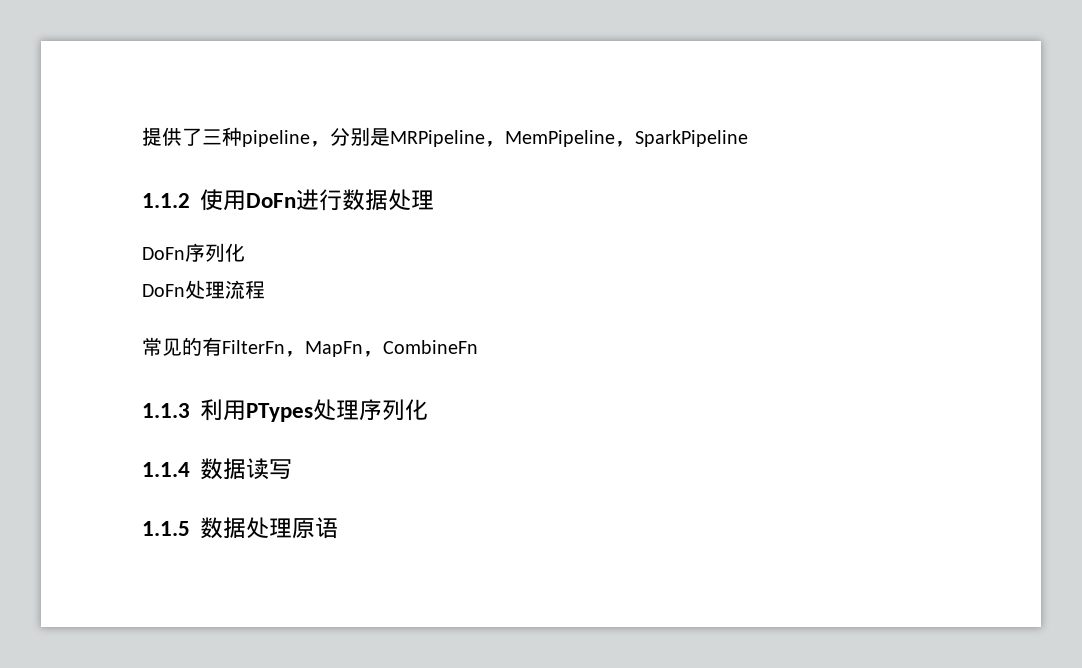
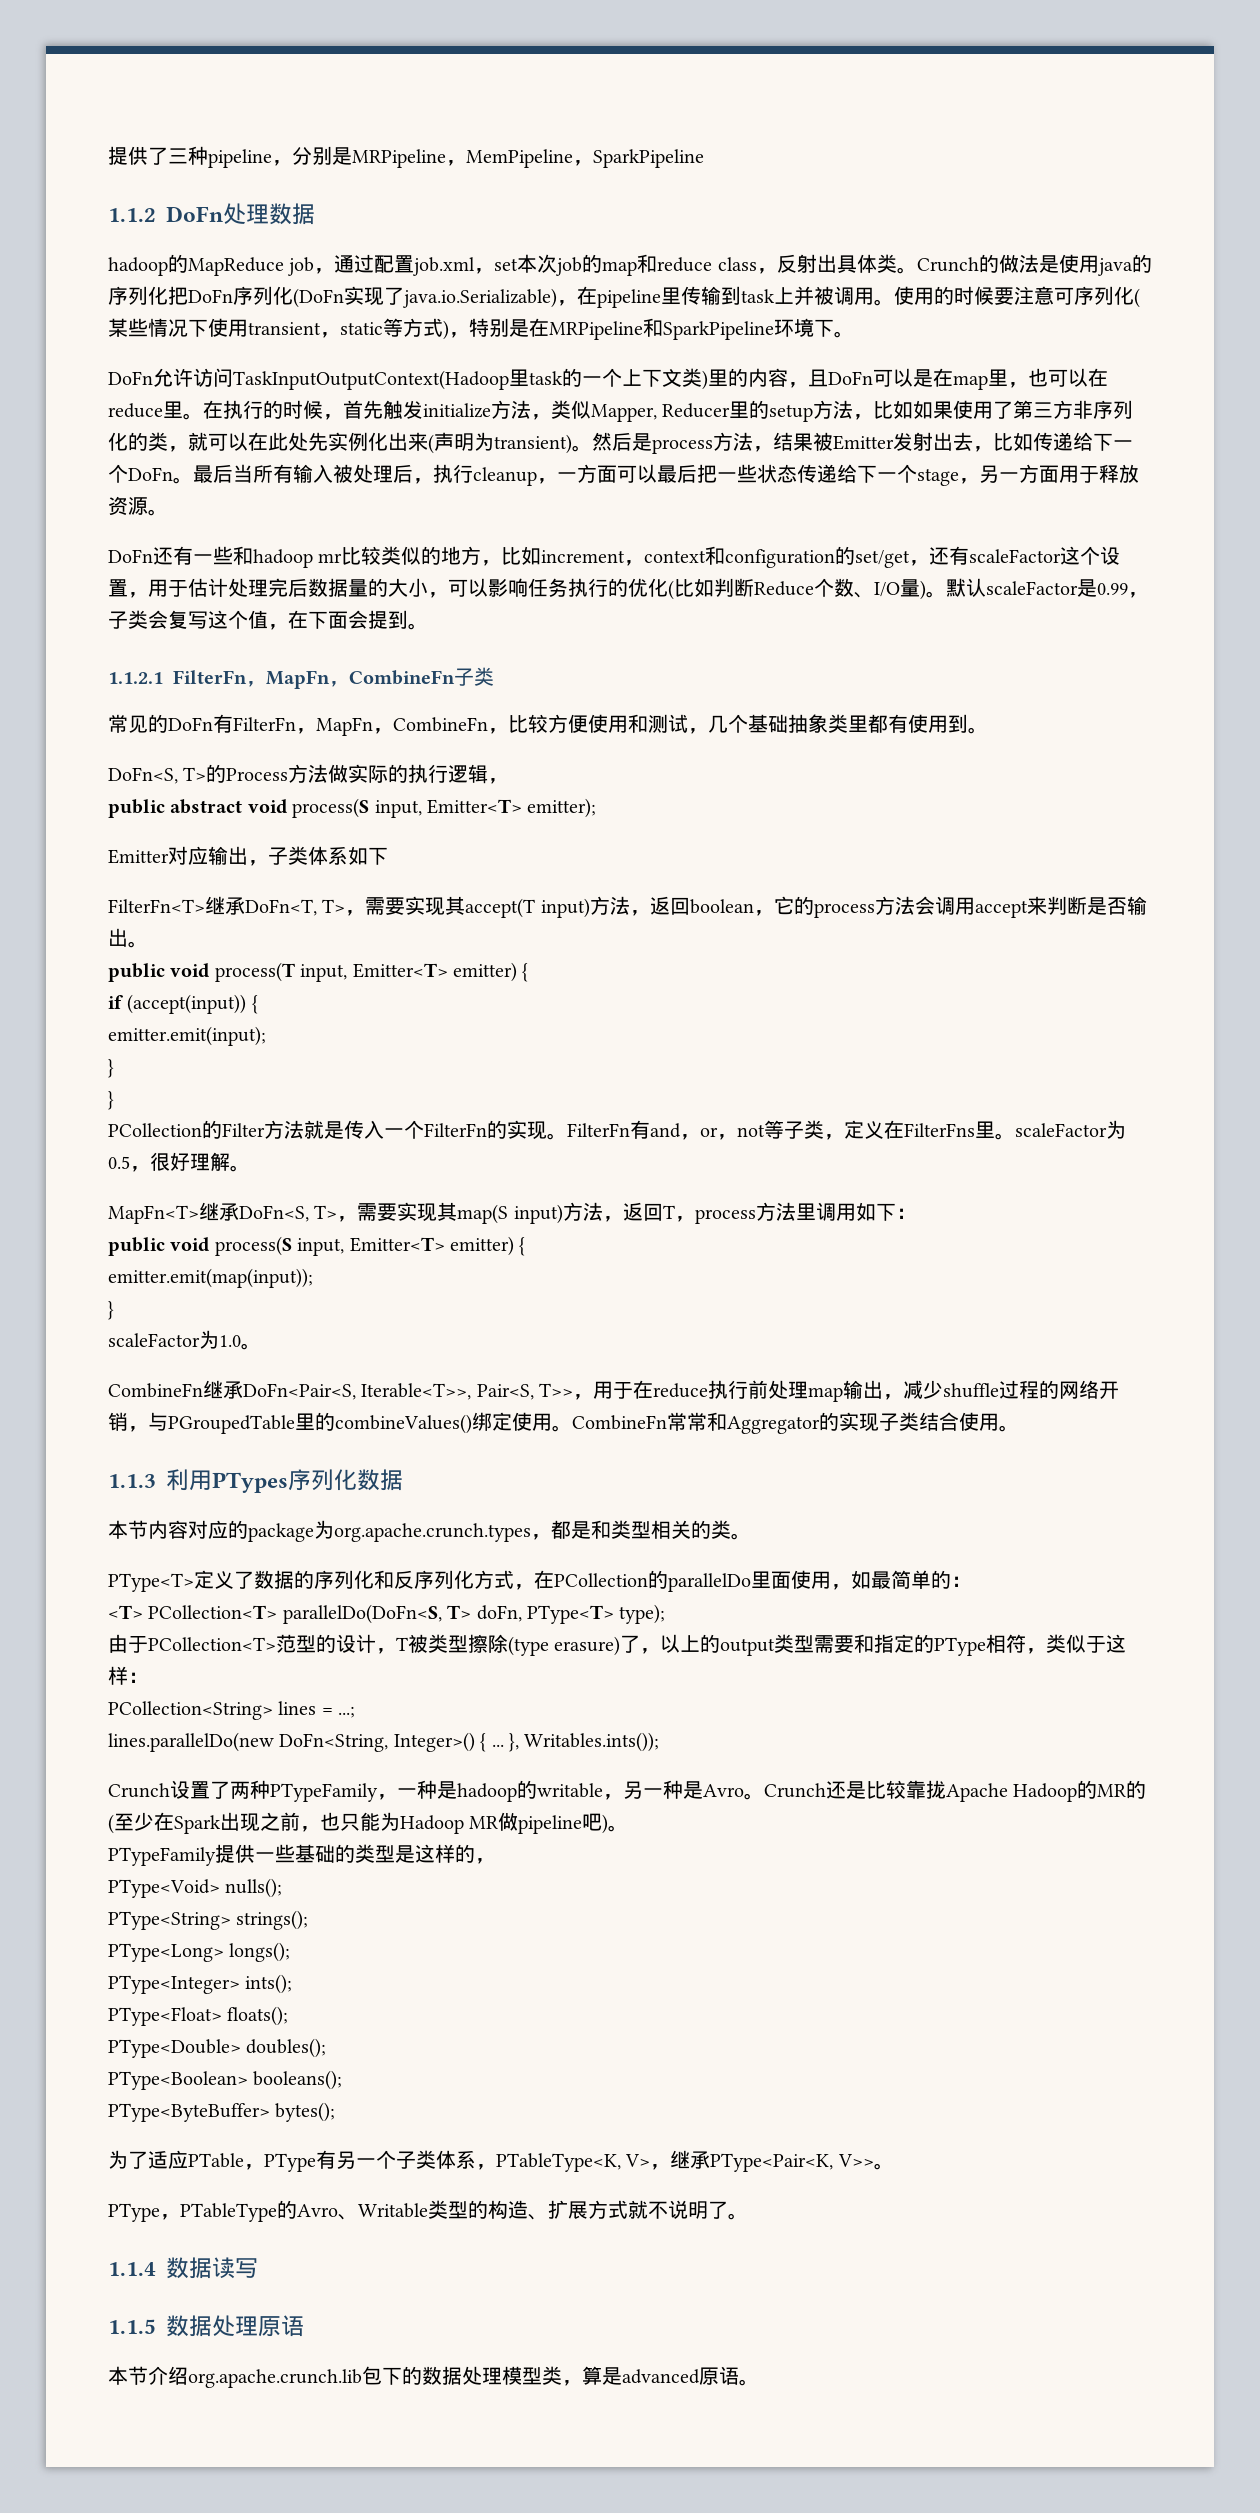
- 1.1.2使用DoFn进行数据处理
- DoFn序列化
- DoFn处理流程
+ 1.1.2 DoFn处理数据
+ hadoop的MapReduce job，通过配置job.xml，set本次job的map和reduce class，反射出具体类。Crunch的做法是使用java的序列化把DoFn序列化(DoFn实现了java.io.Serializable)，在pipeline里传输到task上并被调用。使用的时候要注意可序列化(某些情况下使用transient，static等方式)，特别是在MRPipeline和SparkPipeline环境下。
+ DoFn允许访问TaskInputOutputContext(Hadoop里task的一个上下文类)里的内容，且DoFn可以是在map里，也可以在reduce里。在执行的时候，首先触发initialize方法，类似Mapper, Reducer里的setup方法，比如如果使用了第三方非序列化的类，就可以在此处先实例化出来(声明为transient)。然后是process方法，结果被Emitter发射出去，比如传递给下一个DoFn。最后当所有输入被处理后，执行cleanup，一方面可以最后把一些状态传递给下一个stage，另一方面用于释放资源。
+ DoFn还有一些和hadoop mr比较类似的地方，比如increment，context和configuration的set/get，还有scaleFactor这个设置，用于估计处理完后数据量的大小，可以影响任务执行的优化(比如判断Reduce个数、I/O量)。默认scaleFactor是0.99，子类会复写这个值，在下面会提到。
+ 1.1.2.1 FilterFn，MapFn，CombineFn子类
- 常见的有FilterFn，MapFn，CombineFn
+ 常见的DoFn有FilterFn，MapFn，CombineFn，比较方便使用和测试，几个基础抽象类里都有使用到。
+ DoFn<S, T>的Process方法做实际的执行逻辑，
+ public abstract void process(S input, Emitter<T> emitter);
+ Emitter对应输出，子类体系如下
+ FilterFn<T>继承DoFn<T, T>，需要实现其accept(T input)方法，返回boolean，它的process方法会调用accept来判断是否输出。
+ public void process(T input, Emitter<T> emitter) {
+ if (accept(input)) {
+ emitter.emit(input);
+ }
+ }
+ PCollection的Filter方法就是传入一个FilterFn的实现。FilterFn有and，or，not等子类，定义在FilterFns里。scaleFactor为0.5，很好理解。
+ MapFn<T>继承DoFn<S, T>，需要实现其map(S input)方法，返回T，process方法里调用如下：
+ public void process(S input, Emitter<T> emitter) {
+ emitter.emit(map(input));
+ }
+ scaleFactor为1.0。
+ CombineFn继承DoFn<Pair<S, Iterable<T>>, Pair<S, T>>，用于在reduce执行前处理map输出，减少shuffle过程的网络开销，与PGroupedTable里的combineValues()绑定使用。CombineFn常常和Aggregator的实现子类结合使用。
- 1.1.3利用PTypes处理序列化
+ 1.1.3利用PTypes序列化数据
+ 本节内容对应的package为org.apache.crunch.types，都是和类型相关的类。
+ PType<T>定义了数据的序列化和反序列化方式，在PCollection的parallelDo里面使用，如最简单的：
+ <T> PCollection<T> parallelDo(DoFn<S, T> doFn, PType<T> type);
+ 由于PCollection<T>范型的设计，T被类型擦除(type erasure)了，以上的output类型需要和指定的PType相符，类似于这样：
+ PCollection<String> lines = ...;
+ lines.parallelDo(new DoFn<String, Integer>() { ... }, Writables.ints());
+ Crunch设置了两种PTypeFamily，一种是hadoop的writable，另一种是Avro。Crunch还是比较靠拢Apache Hadoop的MR的(至少在Spark出现之前，也只能为Hadoop MR做pipeline吧)。
+ PTypeFamily提供一些基础的类型是这样的，
+ PType<Void> nulls();
+ PType<String> strings();
+ PType<Long> longs();
+ PType<Integer> ints();
+ PType<Float> floats();
+ PType<Double> doubles();
+ PType<Boolean> booleans();
+ PType<ByteBuffer> bytes();
+ 为了适应PTable，PType有另一个子类体系，PTableType<K, V>，继承PType<Pair<K, V>>。
+ PType，PTableType的Avro、Writable类型的构造、扩展方式就不说明了。
+ 本节介绍org.apache.crunch.lib包下的数据处理模型类，算是advanced原语。

